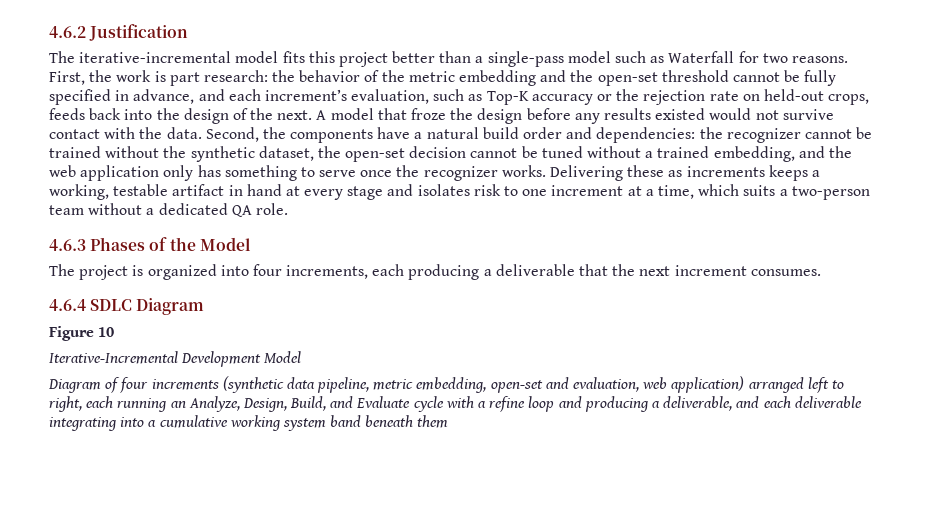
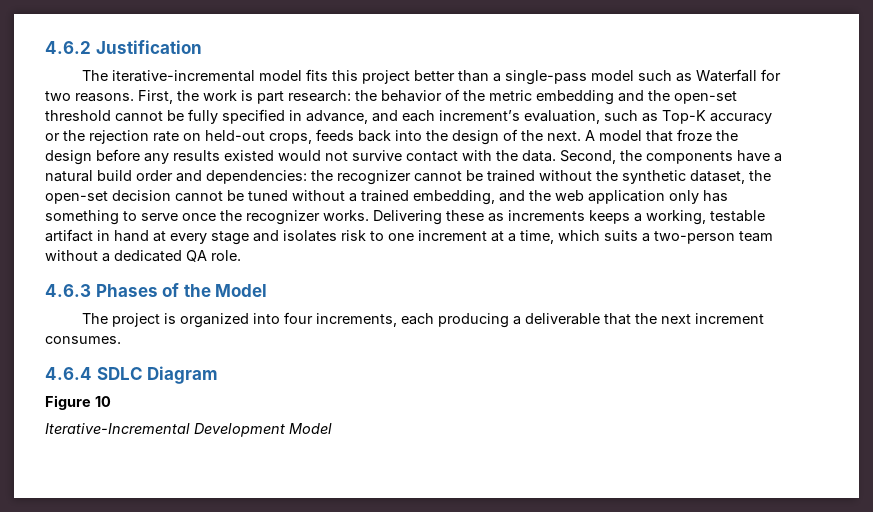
- Diagram of four increments (synthetic data pipeline, metric embedding, open-set and evaluation, web application) arranged left to right, each running an Analyze, Design, Build, and Evaluate cycle with a refine loop and producing a deliverable, and each deliverable integrating into a cumulative working system band beneath them

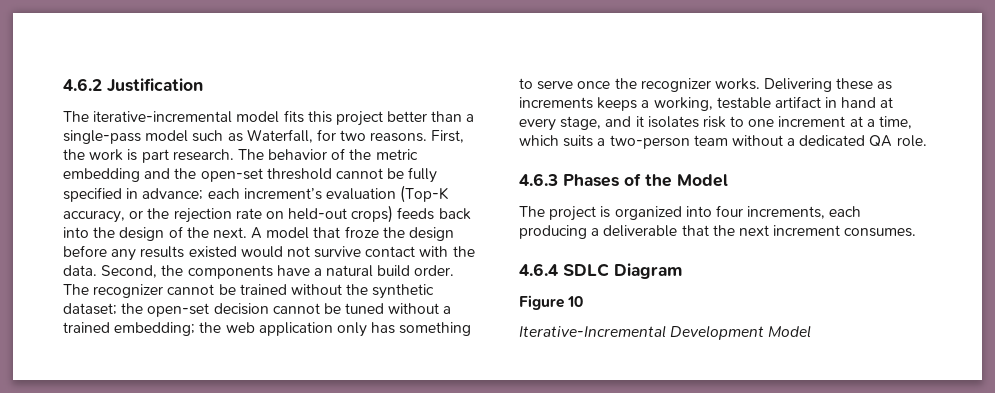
- The iterative-incremental model fits this project better than a single-pass model such as Waterfall for two reasons.
+ The iterative-incremental model fits this project better than a single-pass model such as Waterfall, for two reasons.
- First, the work is part research: the behavior of the metric embedding and the open-set threshold cannot be fully specified in advance, and each increment’s evaluation, such as Top-K accuracy or the rejection rate on held-out crops, feeds back into the design of the next.
+ First, the work is part research. The behavior of the metric embedding and the open-set threshold cannot be fully specified in advance; each increment’s evaluation (Top-K accuracy, or the rejection rate on held-out crops) feeds back into the design of the next.
- Second, the components have a natural build order and dependencies: the recognizer cannot be trained without the synthetic dataset, the open-set decision cannot be tuned without a trained embedding, and the web application only has something to serve once the recognizer works.
+ Second, the components have a natural build order. The recognizer cannot be trained without the synthetic dataset; the open-set decision cannot be tuned without a trained embedding; the web application only has something to serve once the recognizer works.
- Delivering these as increments keeps a working, testable artifact in hand at every stage and isolates risk to one increment at a time, which suits a two-person team without a dedicated QA role.
+ Delivering these as increments keeps a working, testable artifact in hand at every stage, and it isolates risk to one increment at a time, which suits a two-person team without a dedicated QA role.

